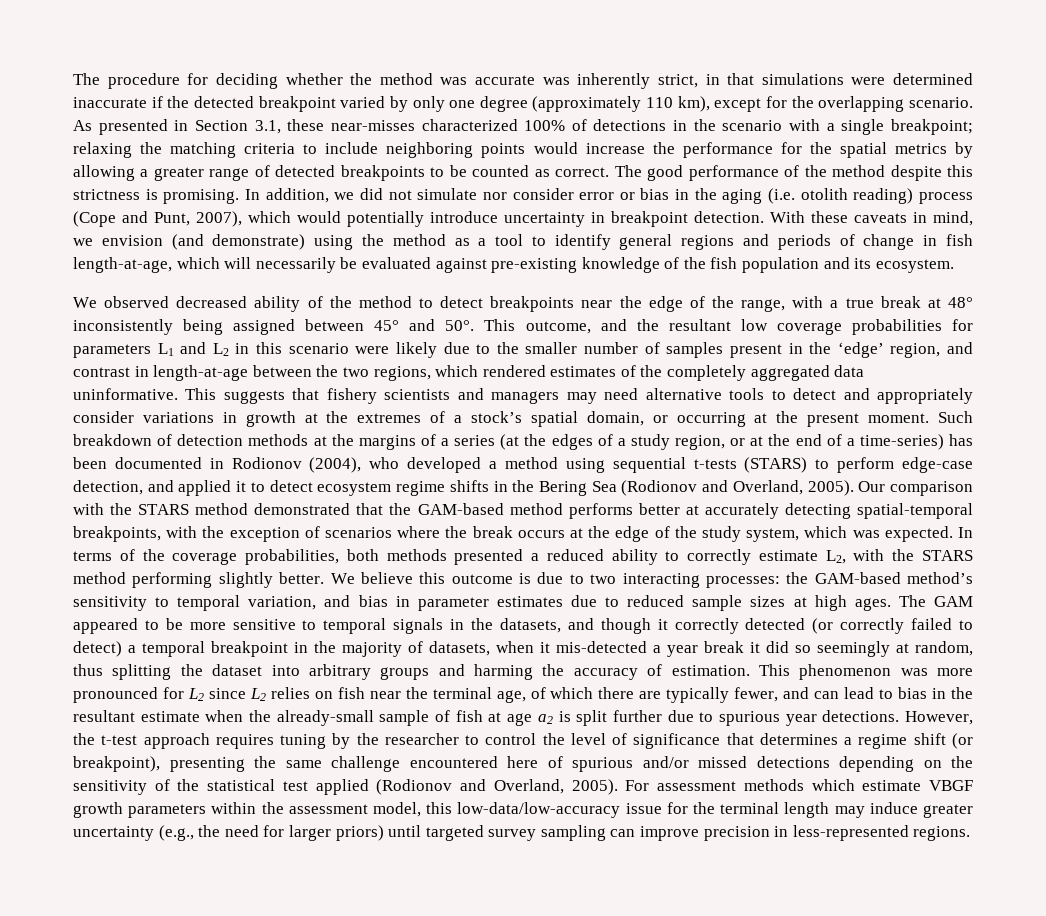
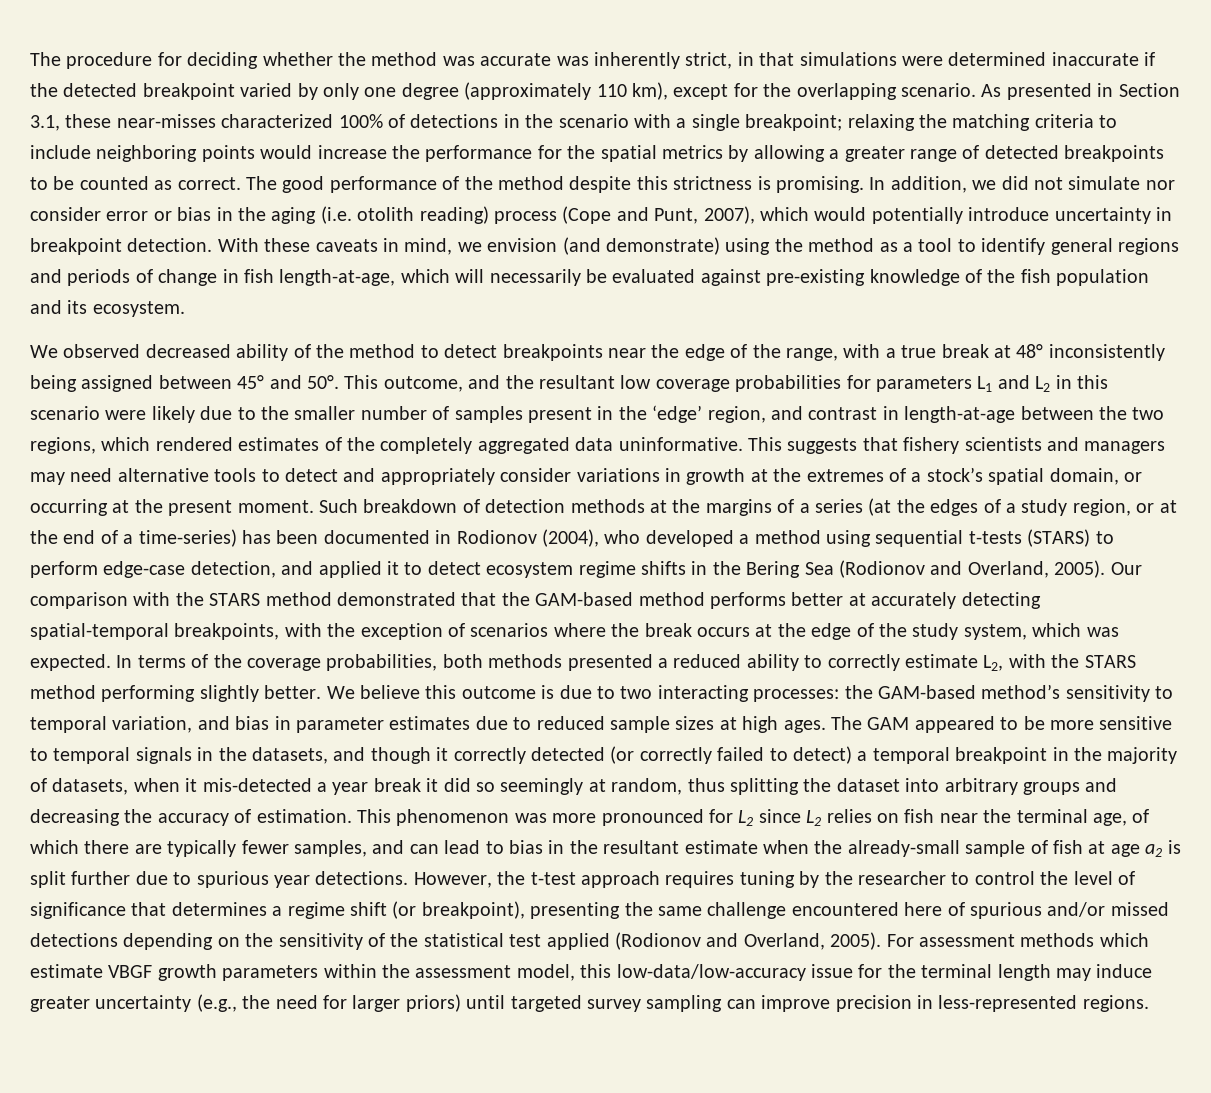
- The GAM appeared to be more sensitive to temporal signals in the datasets, and though it correctly detected (or correctly failed to detect) a temporal breakpoint in the majority of datasets, when it mis-detected a year break it did so seemingly at random, thus splitting the dataset into arbitrary groups and harming the accuracy of estimation.
+ The GAM appeared to be more sensitive to temporal signals in the datasets, and though it correctly detected (or correctly failed to detect) a temporal breakpoint in the majority of datasets, when it mis-detected a year break it did so seemingly at random, thus splitting the dataset into arbitrary groups and decreasing the accuracy of estimation.
- This phenomenon was more pronounced for L2 since L2 relies on fish near the terminal age, of which there are typically fewer, and can lead to bias in the resultant estimate when the already-small sample of fish at age a2 is split further due to spurious year detections.
+ This phenomenon was more pronounced for L2 since L2 relies on fish near the terminal age, of which there are typically fewer samples, and can lead to bias in the resultant estimate when the already-small sample of fish at age a2 is split further due to spurious year detections.

